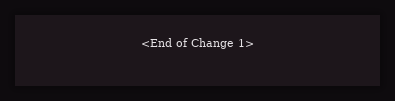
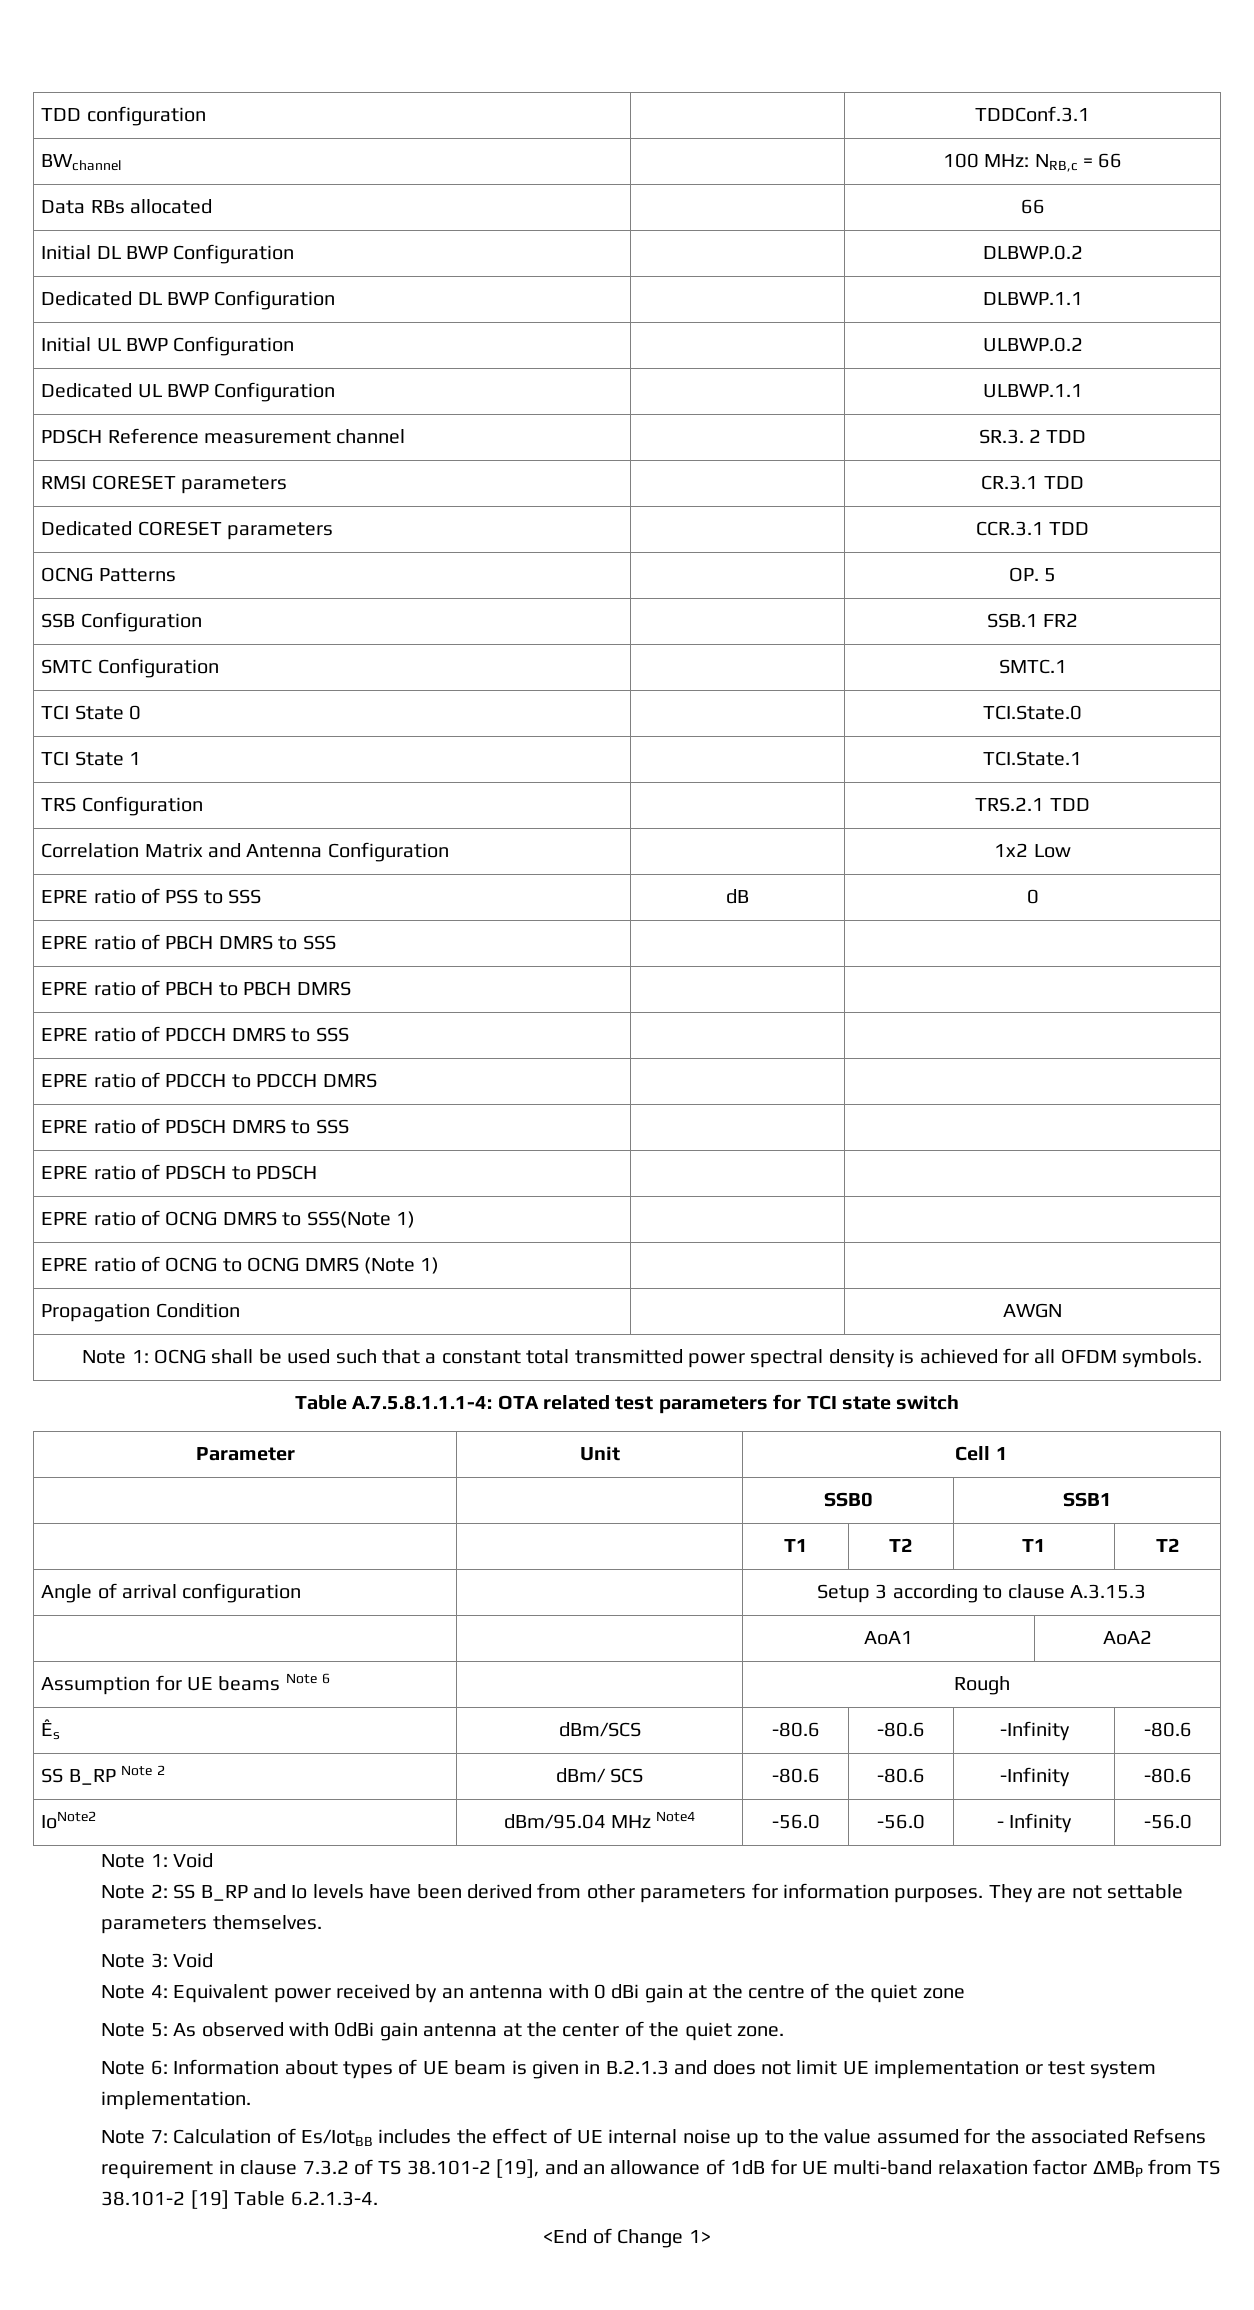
+ TDD configuration | | TDDConf.3.1
+ BWchannel | | 100 MHz: NRB,c = 66
+ Data RBs allocated | | 66
+ Initial DL BWP Configuration | | DLBWP.0.2
+ Dedicated DL BWP Configuration | | DLBWP.1.1
+ Initial UL BWP Configuration | | ULBWP.0.2
+ Dedicated UL BWP Configuration | | ULBWP.1.1
+ PDSCH Reference measurement channel | | SR.3. 2 TDD
+ RMSI CORESET parameters | | CR.3.1 TDD
+ Dedicated CORESET parameters | | CCR.3.1 TDD
+ OCNG Patterns | | OP. 5
+ SSB Configuration | | SSB.1 FR2
+ SMTC Configuration | | SMTC.1
+ TCI State 0 | | TCI.State.0
+ TCI State 1 | | TCI.State.1
+ TRS Configuration | | TRS.2.1 TDD
+ Correlation Matrix and Antenna Configuration | | 1x2 Low
+ EPRE ratio of PSS to SSS | dB | 0
+ EPRE ratio of PBCH DMRS to SSS | |
+ EPRE ratio of PBCH to PBCH DMRS | |
+ EPRE ratio of PDCCH DMRS to SSS | |
+ EPRE ratio of PDCCH to PDCCH DMRS | |
+ EPRE ratio of PDSCH DMRS to SSS | |
+ EPRE ratio of PDSCH to PDSCH | |
+ EPRE ratio of OCNG DMRS to SSS(Note 1) | |
+ EPRE ratio of OCNG to OCNG DMRS (Note 1) | |
+ Propagation Condition | | AWGN
+ Note 1: OCNG shall be used such that a constant total transmitted power spectral density is achieved for all OFDM symbols.
+ Table A.7.5.8.1.1.1-4: OTA related test parameters for TCI state switch
+ Parameter | Unit | Cell 1
+ | | SSB0 | SSB1
+ | | T1 | T2 | T1 | T2
+ Angle of arrival configuration | | Setup 3 according to clause A.3.15.3
+ | | AoA1 | AoA2
+ Assumption for UE beams Note 6 | | Rough
+ Ês | dBm/SCS | -80.6 | -80.6 | -Infinity | -80.6
+ SS B_RP Note 2 | dBm/ SCS | -80.6 | -80.6 | -Infinity | -80.6
+ IoNote2 | dBm/95.04 MHz Note4 | -56.0 | -56.0 | - Infinity | -56.0
+ Note 1: Void
+ Note 2: SS B_RP and Io levels have been derived from other parameters for information purposes. They are not settable parameters themselves.
+ Note 3: Void
+ Note 4: Equivalent power received by an antenna with 0 dBi gain at the centre of the quiet zone
+ Note 5: As observed with 0dBi gain antenna at the center of the quiet zone.
+ Note 6: Information about types of UE beam is given in B.2.1.3 and does not limit UE implementation or test system implementation.
+ Note 7: Calculation of Es/IotBB includes the effect of UE internal noise up to the value assumed for the associated Refsens requirement in clause 7.3.2 of TS 38.101-2 [19], and an allowance of 1dB for UE multi-band relaxation factor ΔMBP from TS 38.101-2 [19] Table 6.2.1.3-4.

